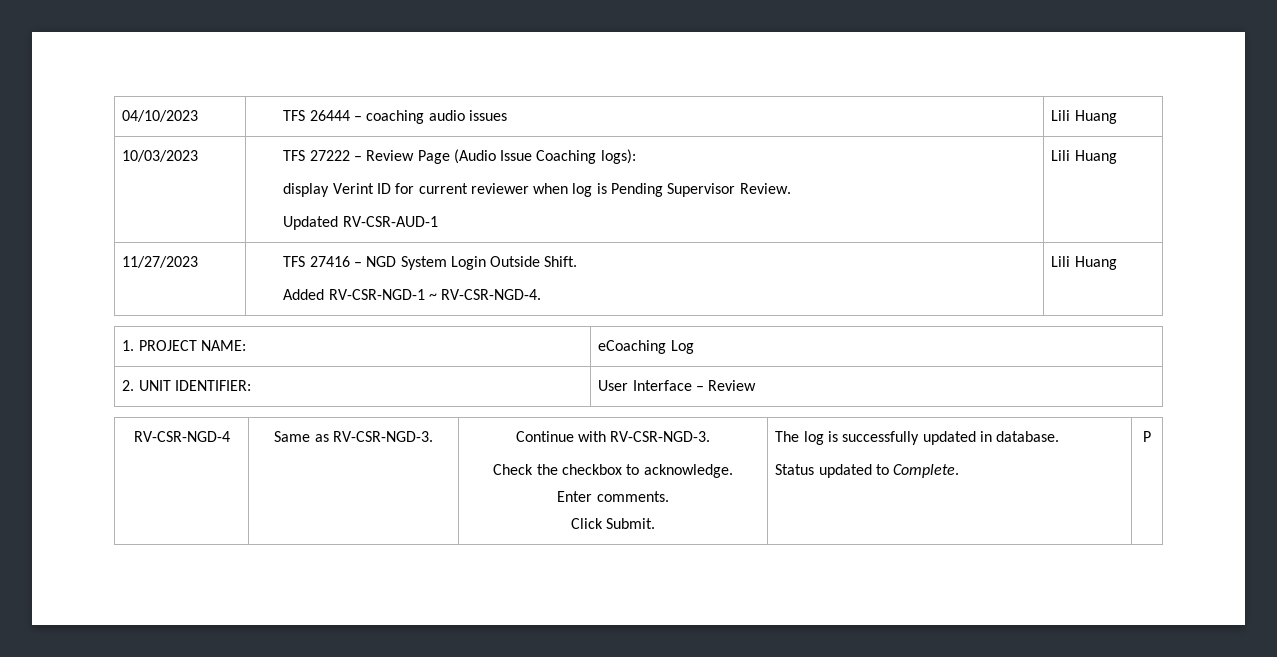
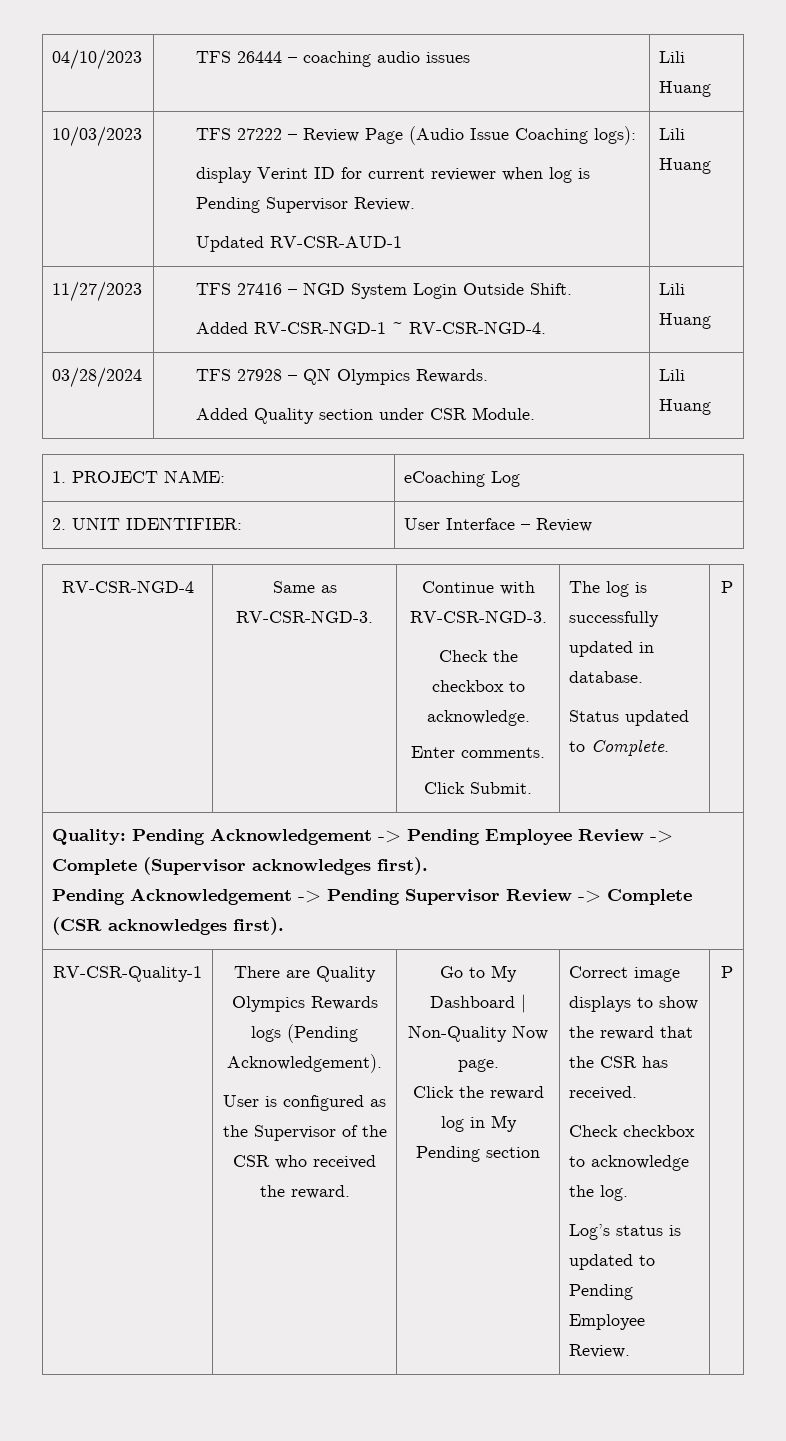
+ 03/28/2024 | TFS 27928 – QN Olympics Rewards.
+ Added Quality section under CSR Module. | Lili Huang
+ Quality: Pending Acknowledgement -> Pending Employee Review -> Complete (Supervisor acknowledges first).
+ Pending Acknowledgement -> Pending Supervisor Review -> Complete (CSR acknowledges first).
+ RV-CSR-Quality-1 | There are Quality Olympics Rewards logs (Pending Acknowledgement).
+ User is configured as the Supervisor of the CSR who received the reward. | Go to My Dashboard | Non-Quality Now page.
+ Click the reward log in My Pending section | Correct image displays to show the reward that the CSR has received.
+ Check checkbox to acknowledge the log.
+ Log’s status is updated to Pending Employee Review. | P

